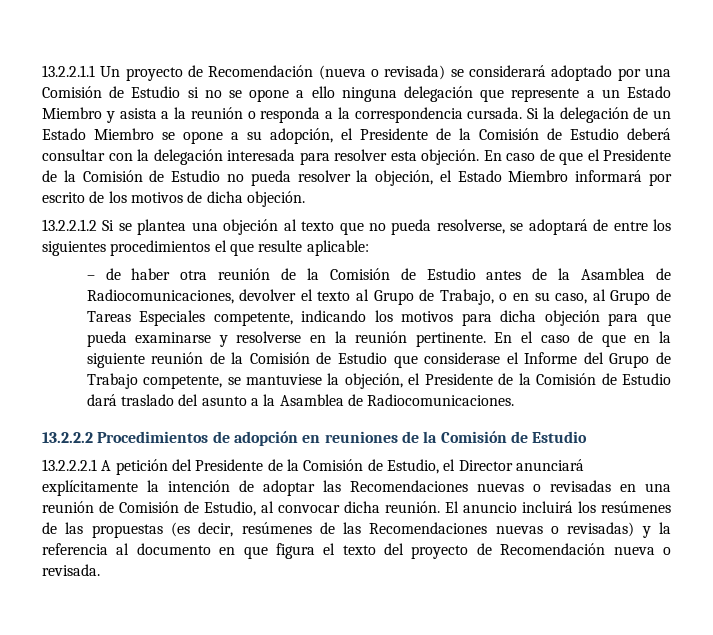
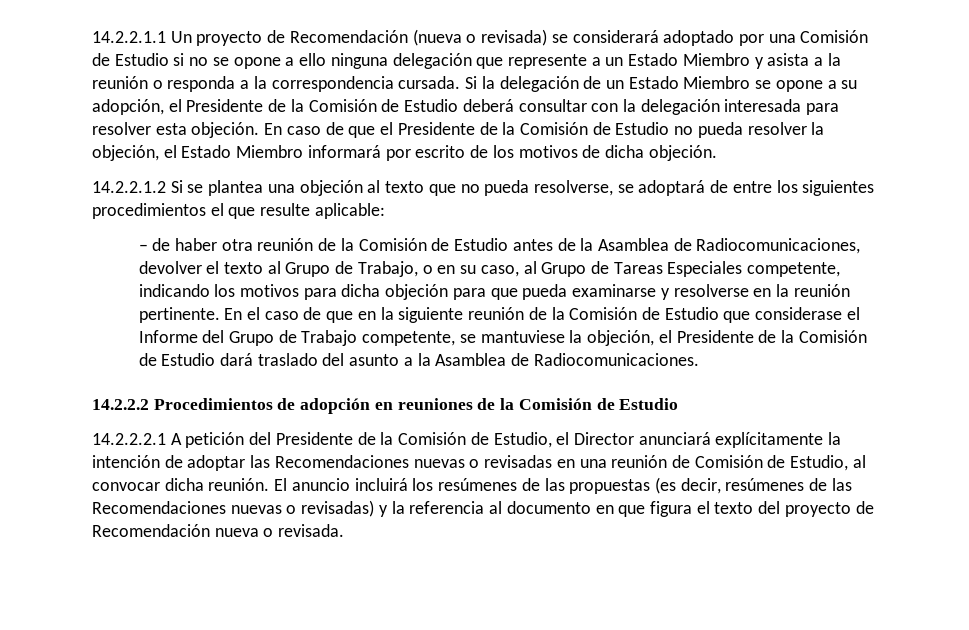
- 13.2.2.1.1 Un proyecto de Recomendación (nueva o revisada) se considerará adoptado por una Comisión de Estudio si no se opone a ello ninguna delegación que represente a un Estado Miembro y asista a la reunión o responda a la correspondencia cursada.
+ 14.2.2.1.1 Un proyecto de Recomendación (nueva o revisada) se considerará adoptado por una Comisión de Estudio si no se opone a ello ninguna delegación que represente a un Estado Miembro y asista a la reunión o responda a la correspondencia cursada.
- 13.2.2.1.2 Si se plantea una objeción al texto que no pueda resolverse, se adoptará de entre los siguientes procedimientos el que resulte aplicable:
+ 14.2.2.1.2 Si se plantea una objeción al texto que no pueda resolverse, se adoptará de entre los siguientes procedimientos el que resulte aplicable:
- 13.2.2.2 Procedimientos de adopción en reuniones de la Comisión de Estudio
+ 14.2.2.2 Procedimientos de adopción en reuniones de la Comisión de Estudio
- 13.2.2.2.1 A petición del Presidente de la Comisión de Estudio, el Director anunciará explícitamente la intención de adoptar las Recomendaciones nuevas o revisadas en una reunión de Comisión de Estudio, al convocar dicha reunión.
+ 14.2.2.2.1 A petición del Presidente de la Comisión de Estudio, el Director anunciará explícitamente la intención de adoptar las Recomendaciones nuevas o revisadas en una reunión de Comisión de Estudio, al convocar dicha reunión.

